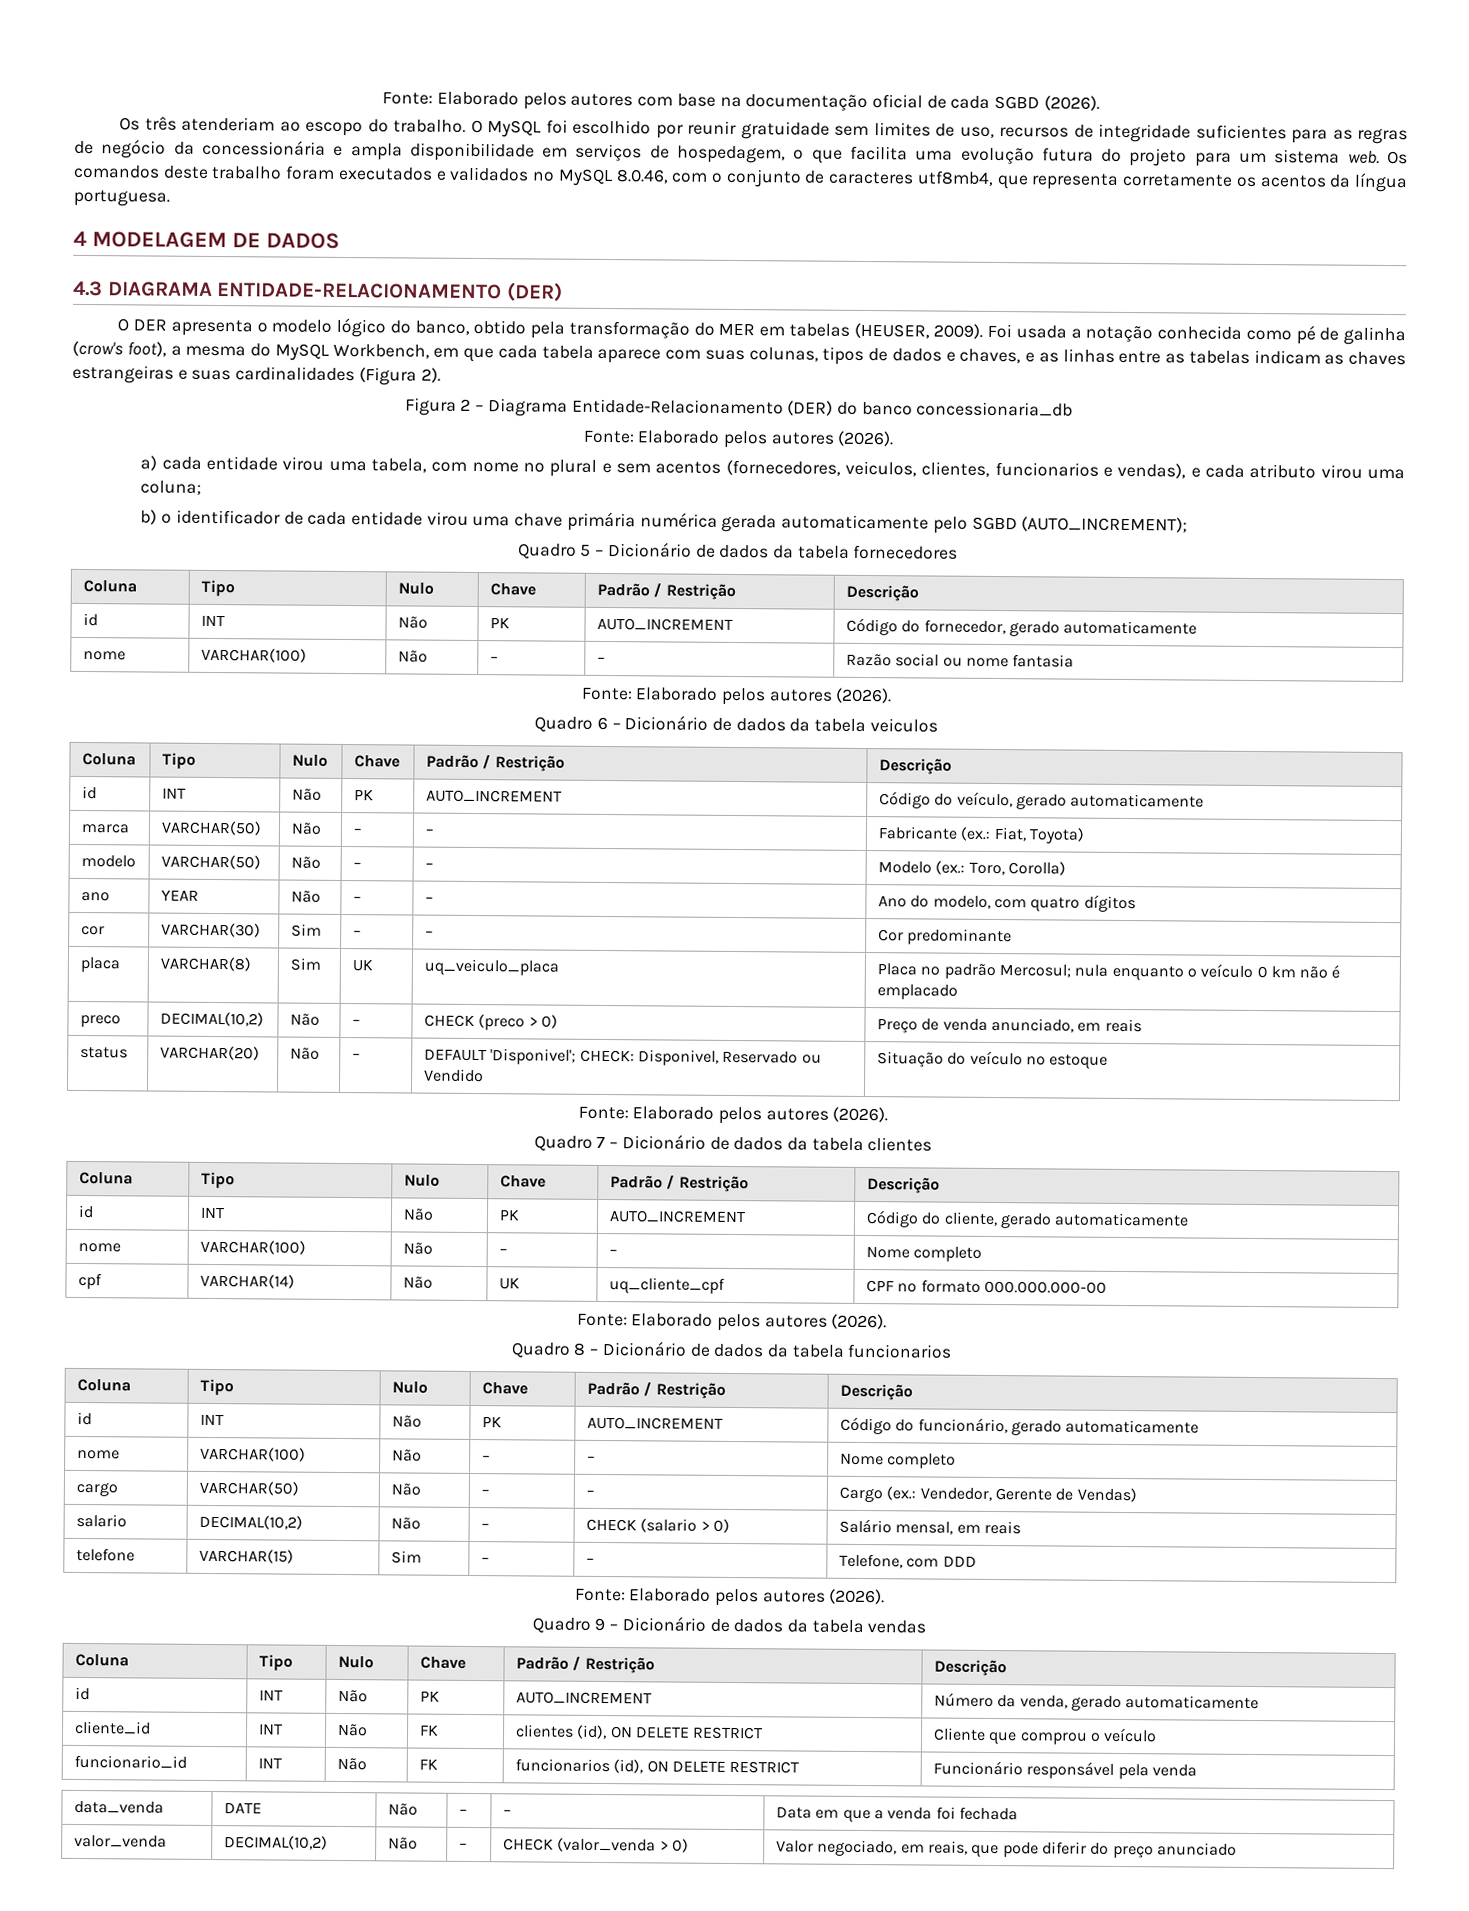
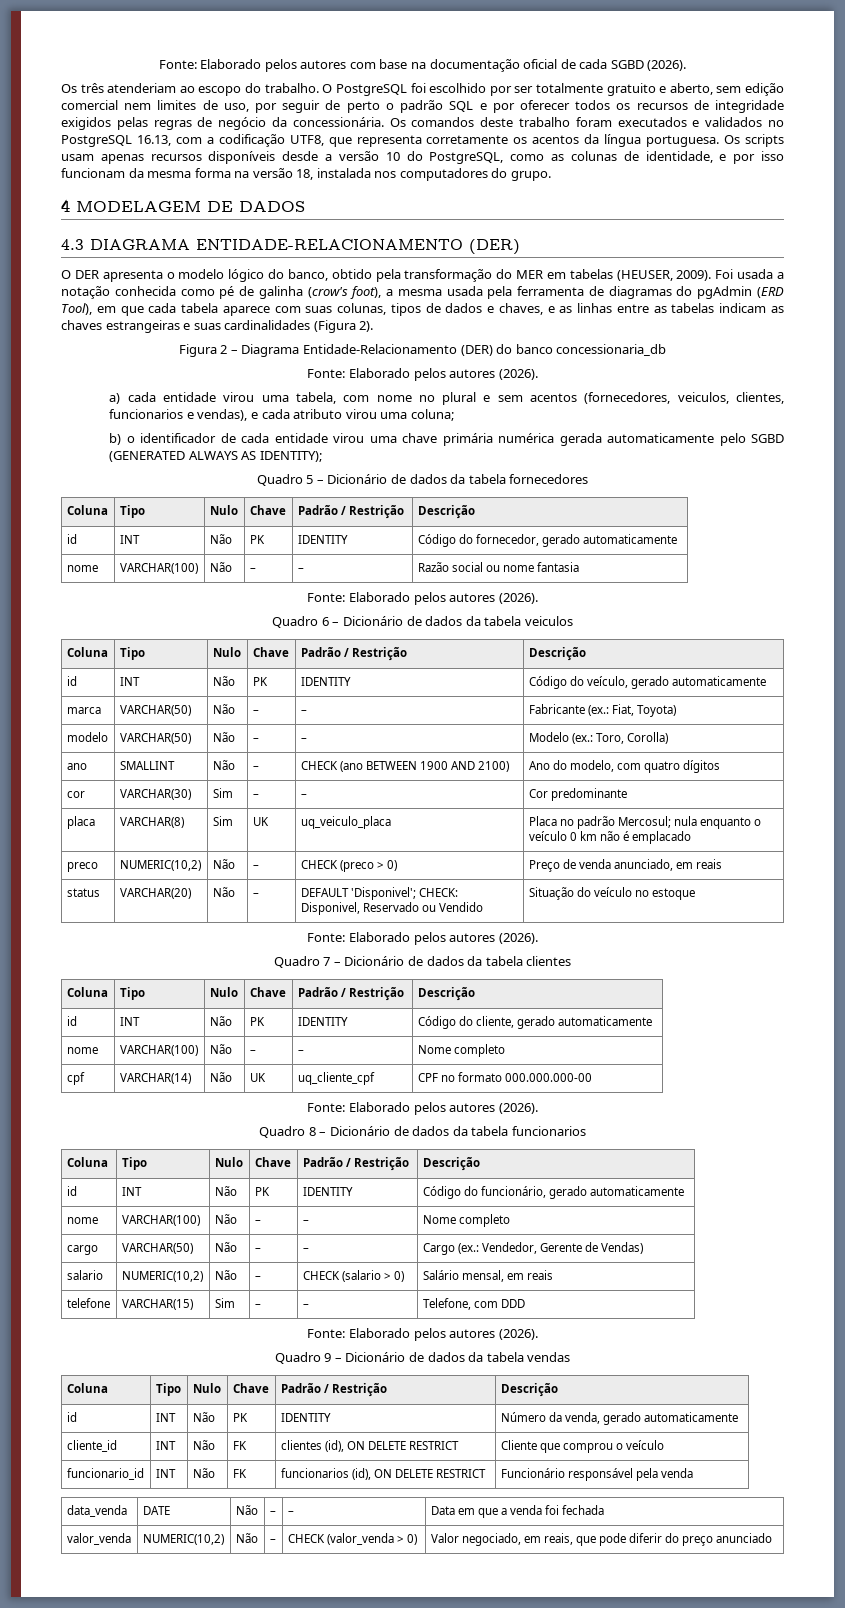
- O MySQL foi escolhido por reunir gratuidade sem limites de uso, recursos de integridade suficientes para as regras de negócio da concessionária e ampla disponibilidade em serviços de hospedagem, o que facilita uma evolução futura do projeto para um sistema web.
+ O PostgreSQL foi escolhido por ser totalmente gratuito e aberto, sem edição comercial nem limites de uso, por seguir de perto o padrão SQL e por oferecer todos os recursos de integridade exigidos pelas regras de negócio da concessionária.
- Os comandos deste trabalho foram executados e validados no MySQL 8.0.46, com o conjunto de caracteres utf8mb4, que representa corretamente os acentos da língua portuguesa.
+ Os comandos deste trabalho foram executados e validados no PostgreSQL 16.13, com a codificação UTF8, que representa corretamente os acentos da língua portuguesa. Os scripts usam apenas recursos disponíveis desde a versão 10 do PostgreSQL, como as colunas de identidade, e por isso funcionam da mesma forma na versão 18, instalada nos computadores do grupo.
- Foi usada a notação conhecida como pé de galinha (crow's foot), a mesma do MySQL Workbench, em que cada tabela aparece com suas colunas, tipos de dados e chaves, e as linhas entre as tabelas indicam as chaves estrangeiras e suas cardinalidades (Figura 2).
+ Foi usada a notação conhecida como pé de galinha (crow's foot), a mesma usada pela ferramenta de diagramas do pgAdmin (ERD Tool), em que cada tabela aparece com suas colunas, tipos de dados e chaves, e as linhas entre as tabelas indicam as chaves estrangeiras e suas cardinalidades (Figura 2).
- b) o identificador de cada entidade virou uma chave primária numérica gerada automaticamente pelo SGBD (AUTO_INCREMENT);
+ b) o identificador de cada entidade virou uma chave primária numérica gerada automaticamente pelo SGBD (GENERATED ALWAYS AS IDENTITY);
- id | INT | Não | PK | AUTO_INCREMENT | Código do fornecedor, gerado automaticamente
+ id | INT | Não | PK | IDENTITY | Código do fornecedor, gerado automaticamente
- id | INT | Não | PK | AUTO_INCREMENT | Código do veículo, gerado automaticamente
+ id | INT | Não | PK | IDENTITY | Código do veículo, gerado automaticamente
- ano | YEAR | Não | – | – | Ano do modelo, com quatro dígitos
+ ano | SMALLINT | Não | – | CHECK (ano BETWEEN 1900 AND 2100) | Ano do modelo, com quatro dígitos
- preco | DECIMAL(10,2) | Não | – | CHECK (preco > 0) | Preço de venda anunciado, em reais
+ preco | NUMERIC(10,2) | Não | – | CHECK (preco > 0) | Preço de venda anunciado, em reais
- id | INT | Não | PK | AUTO_INCREMENT | Código do cliente, gerado automaticamente
+ id | INT | Não | PK | IDENTITY | Código do cliente, gerado automaticamente
- id | INT | Não | PK | AUTO_INCREMENT | Código do funcionário, gerado automaticamente
+ id | INT | Não | PK | IDENTITY | Código do funcionário, gerado automaticamente
- salario | DECIMAL(10,2) | Não | – | CHECK (salario > 0) | Salário mensal, em reais
+ salario | NUMERIC(10,2) | Não | – | CHECK (salario > 0) | Salário mensal, em reais
- id | INT | Não | PK | AUTO_INCREMENT | Número da venda, gerado automaticamente
+ id | INT | Não | PK | IDENTITY | Número da venda, gerado automaticamente
- valor_venda | DECIMAL(10,2) | Não | – | CHECK (valor_venda > 0) | Valor negociado, em reais, que pode diferir do preço anunciado
+ valor_venda | NUMERIC(10,2) | Não | – | CHECK (valor_venda > 0) | Valor negociado, em reais, que pode diferir do preço anunciado

